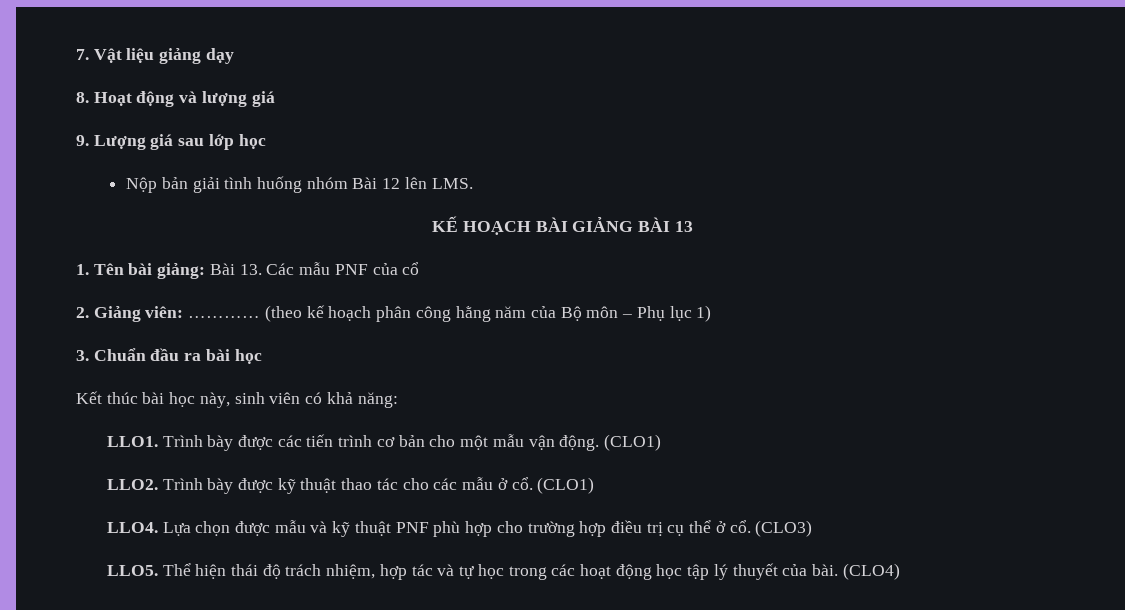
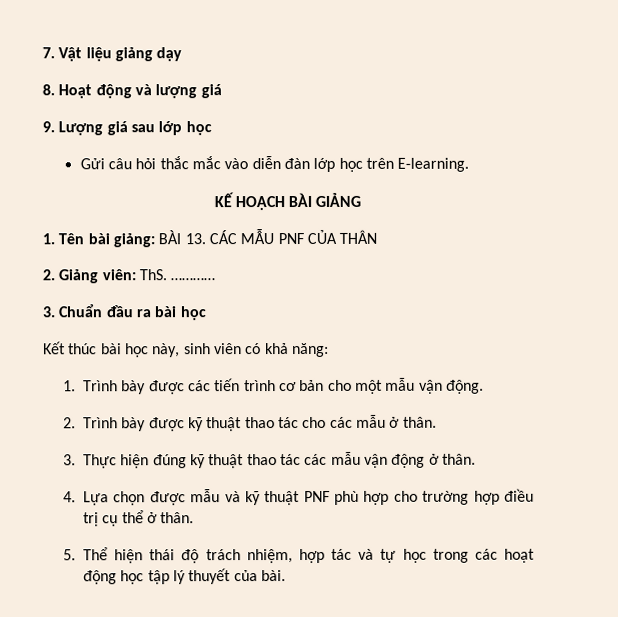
- Nộp bản giải tình huống nhóm Bài 12 lên LMS.
+ Gửi câu hỏi thắc mắc vào diễn đàn lớp học trên E-learning.
- KẾ HOẠCH BÀI GIẢNG BÀI 13
+ KẾ HOẠCH BÀI GIẢNG
- 1. Tên bài giảng: Bài 13. Các mẫu PNF của cổ
+ 1. Tên bài giảng: BÀI 13. CÁC MẪU PNF CỦA THÂN
- 2. Giảng viên: ………… (theo kế hoạch phân công hằng năm của Bộ môn – Phụ lục 1)
+ 2. Giảng viên: ThS. …………
- LLO1. Trình bày được các tiến trình cơ bản cho một mẫu vận động. (CLO1)
- LLO2. Trình bày được kỹ thuật thao tác cho các mẫu ở cổ. (CLO1)
- LLO4. Lựa chọn được mẫu và kỹ thuật PNF phù hợp cho trường hợp điều trị cụ thể ở cổ. (CLO3)
- LLO5. Thể hiện thái độ trách nhiệm, hợp tác và tự học trong các hoạt động học tập lý thuyết của bài. (CLO4)
+ 1. Trình bày được các tiến trình cơ bản cho một mẫu vận động.
+ 2. Trình bày được kỹ thuật thao tác cho các mẫu ở thân.
+ 3. Thực hiện đúng kỹ thuật thao tác các mẫu vận động ở thân.
+ 4. Lựa chọn được mẫu và kỹ thuật PNF phù hợp cho trường hợp điều trị cụ thể ở thân.
+ 5. Thể hiện thái độ trách nhiệm, hợp tác và tự học trong các hoạt động học tập lý thuyết của bài.

